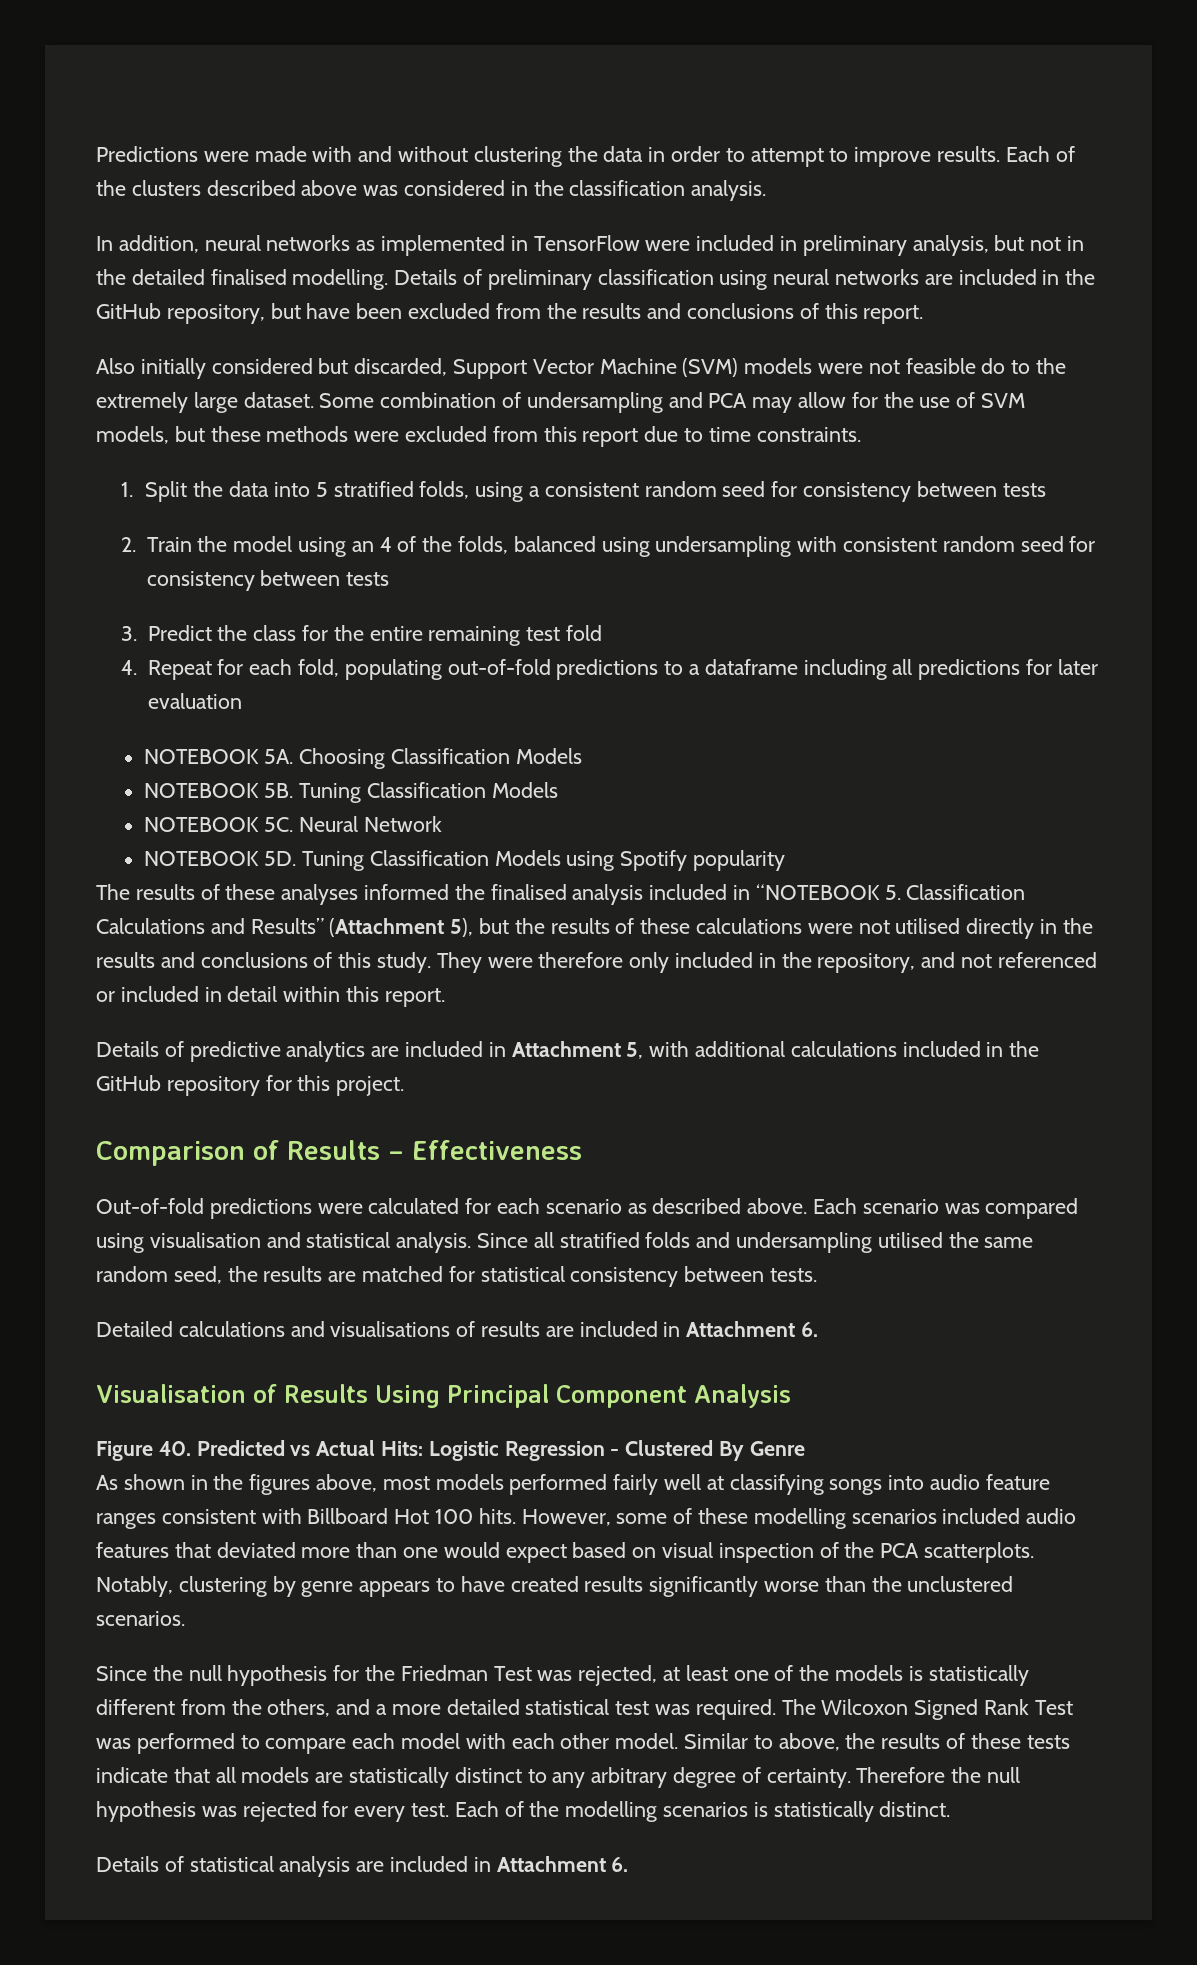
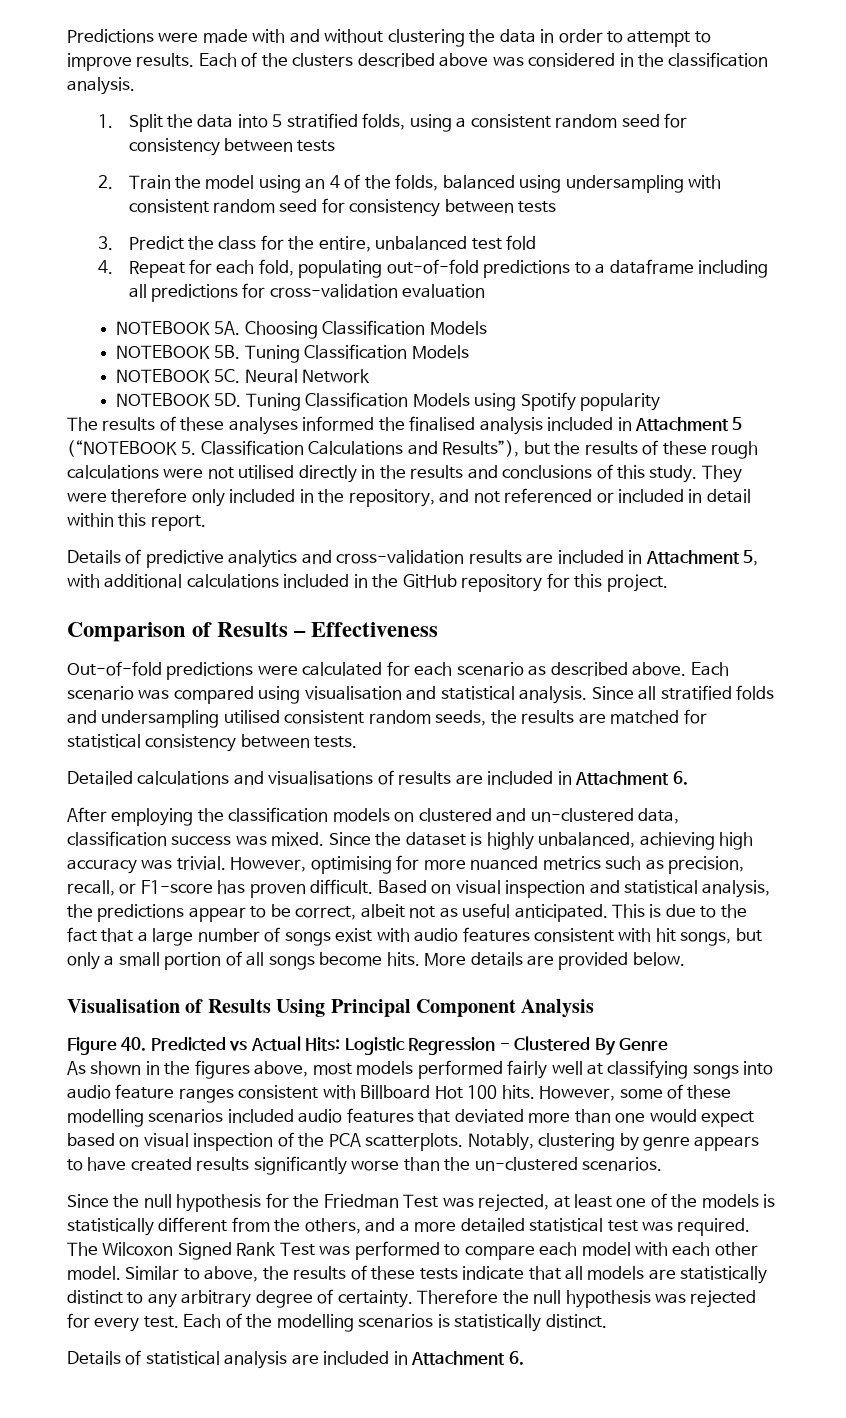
- In addition, neural networks as implemented in TensorFlow were included in preliminary analysis, but not in the detailed finalised modelling. Details of preliminary classification using neural networks are included in the GitHub repository, but have been excluded from the results and conclusions of this report.
- Also initially considered but discarded, Support Vector Machine (SVM) models were not feasible do to the extremely large dataset. Some combination of undersampling and PCA may allow for the use of SVM models, but these methods were excluded from this report due to time constraints.
- 3. Predict the class for the entire remaining test fold
+ 3. Predict the class for the entire, unbalanced test fold
- 4. Repeat for each fold, populating out-of-fold predictions to a dataframe including all predictions for later evaluation
+ 4. Repeat for each fold, populating out-of-fold predictions to a dataframe including all predictions for cross-validation evaluation
- The results of these analyses informed the finalised analysis included in “NOTEBOOK 5. Classification Calculations and Results” (Attachment 5), but the results of these calculations were not utilised directly in the results and conclusions of this study.
+ The results of these analyses informed the finalised analysis included in Attachment 5 (“NOTEBOOK 5. Classification Calculations and Results”), but the results of these rough calculations were not utilised directly in the results and conclusions of this study.
- Details of predictive analytics are included in Attachment 5, with additional calculations included in the GitHub repository for this project.
+ Details of predictive analytics and cross-validation results are included in Attachment 5, with additional calculations included in the GitHub repository for this project.
- Since all stratified folds and undersampling utilised the same random seed, the results are matched for statistical consistency between tests.
+ Since all stratified folds and undersampling utilised consistent random seeds, the results are matched for statistical consistency between tests.
+ After employing the classification models on clustered and un-clustered data, classification success was mixed. Since the dataset is highly unbalanced, achieving high accuracy was trivial. However, optimising for more nuanced metrics such as precision, recall, or F1-score has proven difficult. Based on visual inspection and statistical analysis, the predictions appear to be correct, albeit not as useful anticipated. This is due to the fact that a large number of songs exist with audio features consistent with hit songs, but only a small portion of all songs become hits. More details are provided below.
- Notably, clustering by genre appears to have created results significantly worse than the unclustered scenarios.
+ Notably, clustering by genre appears to have created results significantly worse than the un-clustered scenarios.

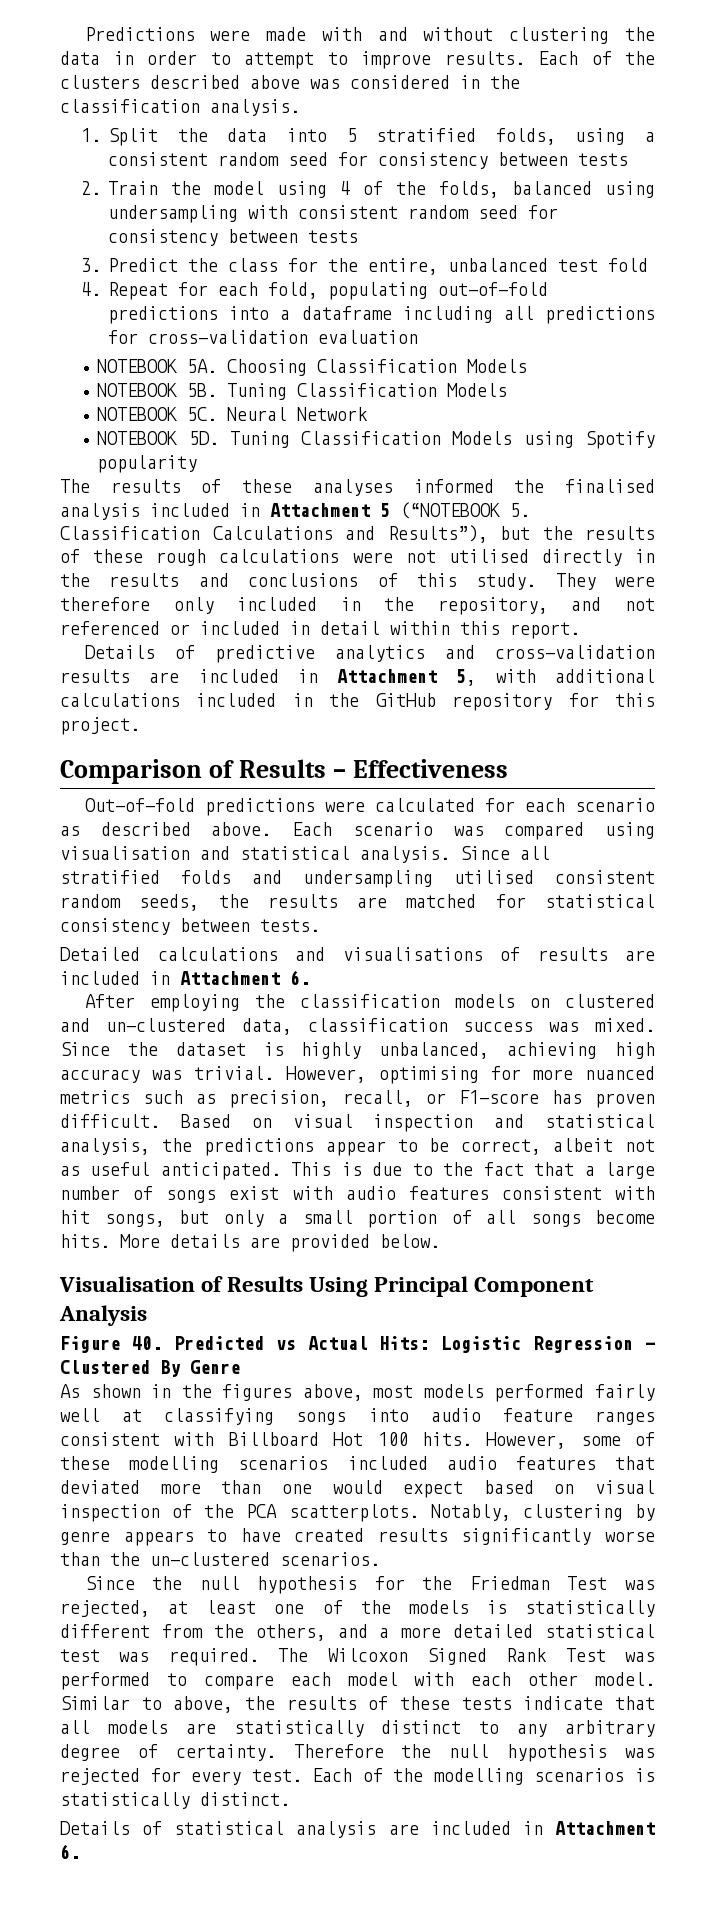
- 2. Train the model using an 4 of the folds, balanced using undersampling with consistent random seed for consistency between tests
+ 2. Train the model using 4 of the folds, balanced using undersampling with consistent random seed for consistency between tests
- 4. Repeat for each fold, populating out-of-fold predictions to a dataframe including all predictions for cross-validation evaluation
+ 4. Repeat for each fold, populating out-of-fold predictions into a dataframe including all predictions for cross-validation evaluation

